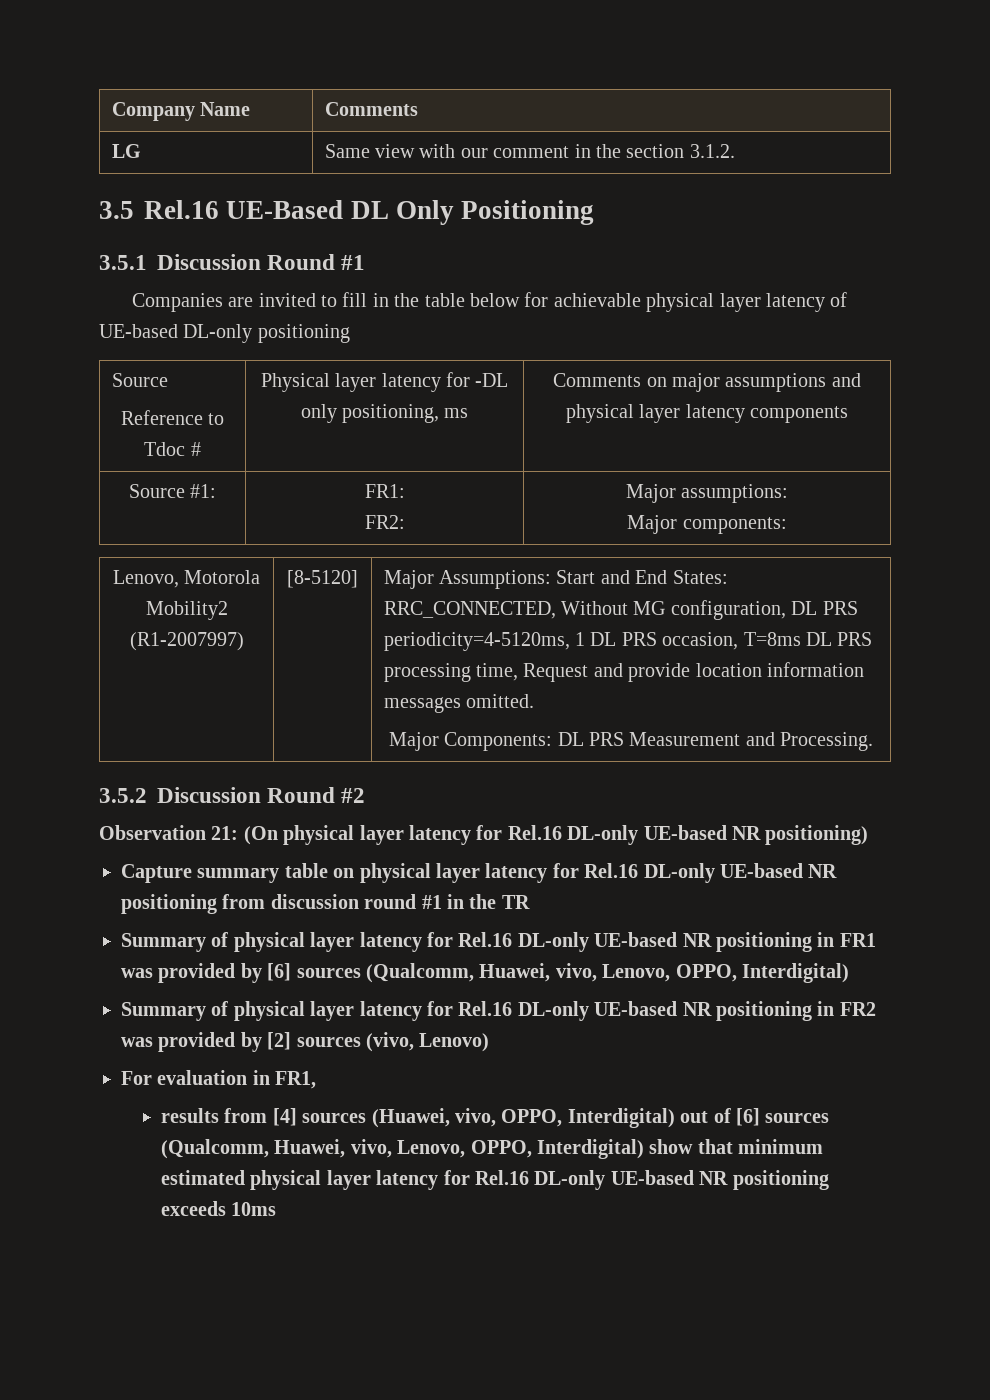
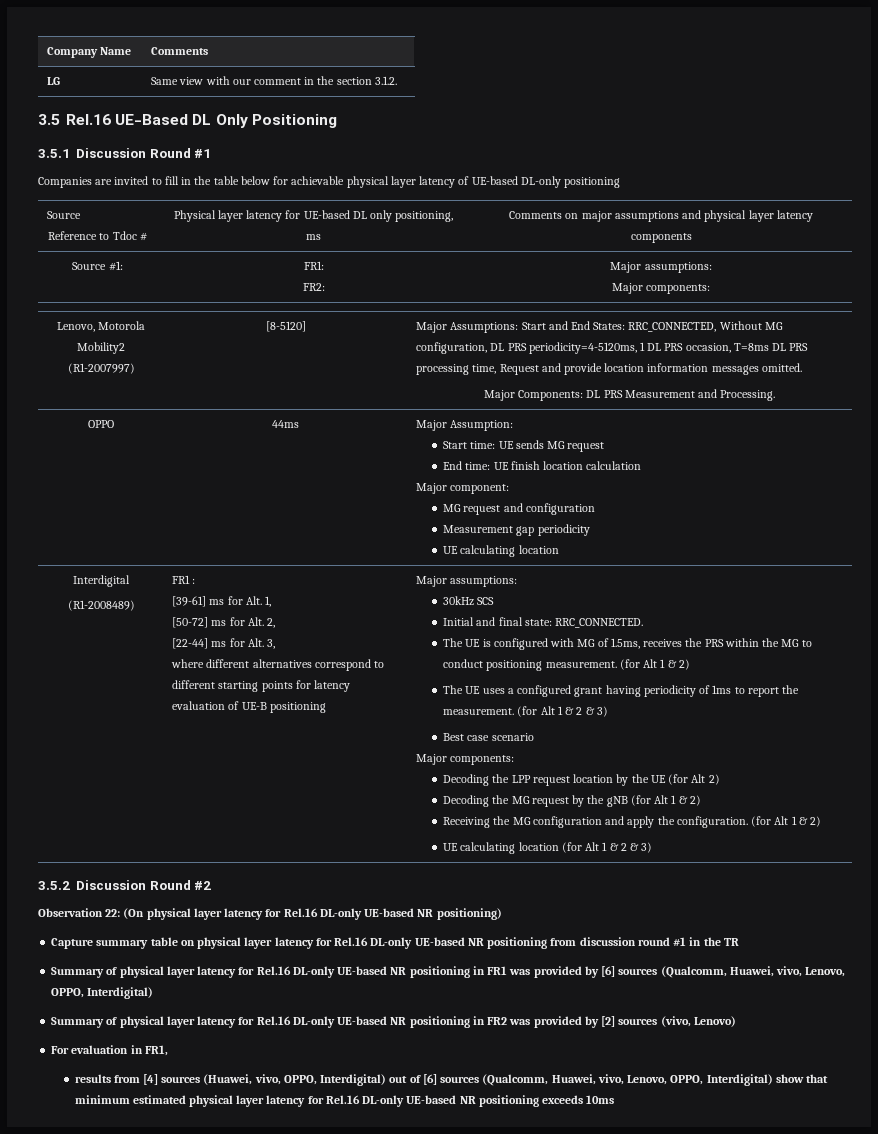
  Companies are invited to fill in the table below for achievable physical layer latency of UE-based DL-only positioning
  Source
- Reference to Tdoc # | Physical layer latency for -DL only positioning, ms | Comments on major assumptions and physical layer latency components
+ Reference to Tdoc # | Physical layer latency for UE-based DL only positioning, ms | Comments on major assumptions and physical layer latency components
+ OPPO | 44ms | Major Assumption:
+ Start time: UE sends MG request
+ End time: UE finish location calculation
+ Major component:
+ MG request and configuration
+ Measurement gap periodicity
+ UE calculating location
+ Interdigital
+ (R1-2008489) | FR1 :
+ [39-61] ms for Alt. 1,
+ [50-72] ms for Alt. 2,
+ [22-44] ms for Alt. 3,
+ where different alternatives correspond to different starting points for latency evaluation of UE-B positioning | Major assumptions:
+ 30kHz SCS
+ Initial and final state: RRC_CONNECTED.
+ The UE is configured with MG of 1.5ms, receives the PRS within the MG to conduct positioning measurement. (for Alt 1 & 2)
+ The UE uses a configured grant having periodicity of 1ms to report the measurement. (for Alt 1 & 2 & 3)
+ Best case scenario
+ Major components:
+ Decoding the LPP request location by the UE (for Alt 2)
+ Decoding the MG request by the gNB (for Alt 1 & 2)
+ Receiving the MG configuration and apply the configuration. (for Alt 1 & 2)
+ UE calculating location (for Alt 1 & 2 & 3)
- Observation 21: (On physical layer latency for Rel.16 DL-only UE-based NR positioning)
+ Observation 22: (On physical layer latency for Rel.16 DL-only UE-based NR positioning)

